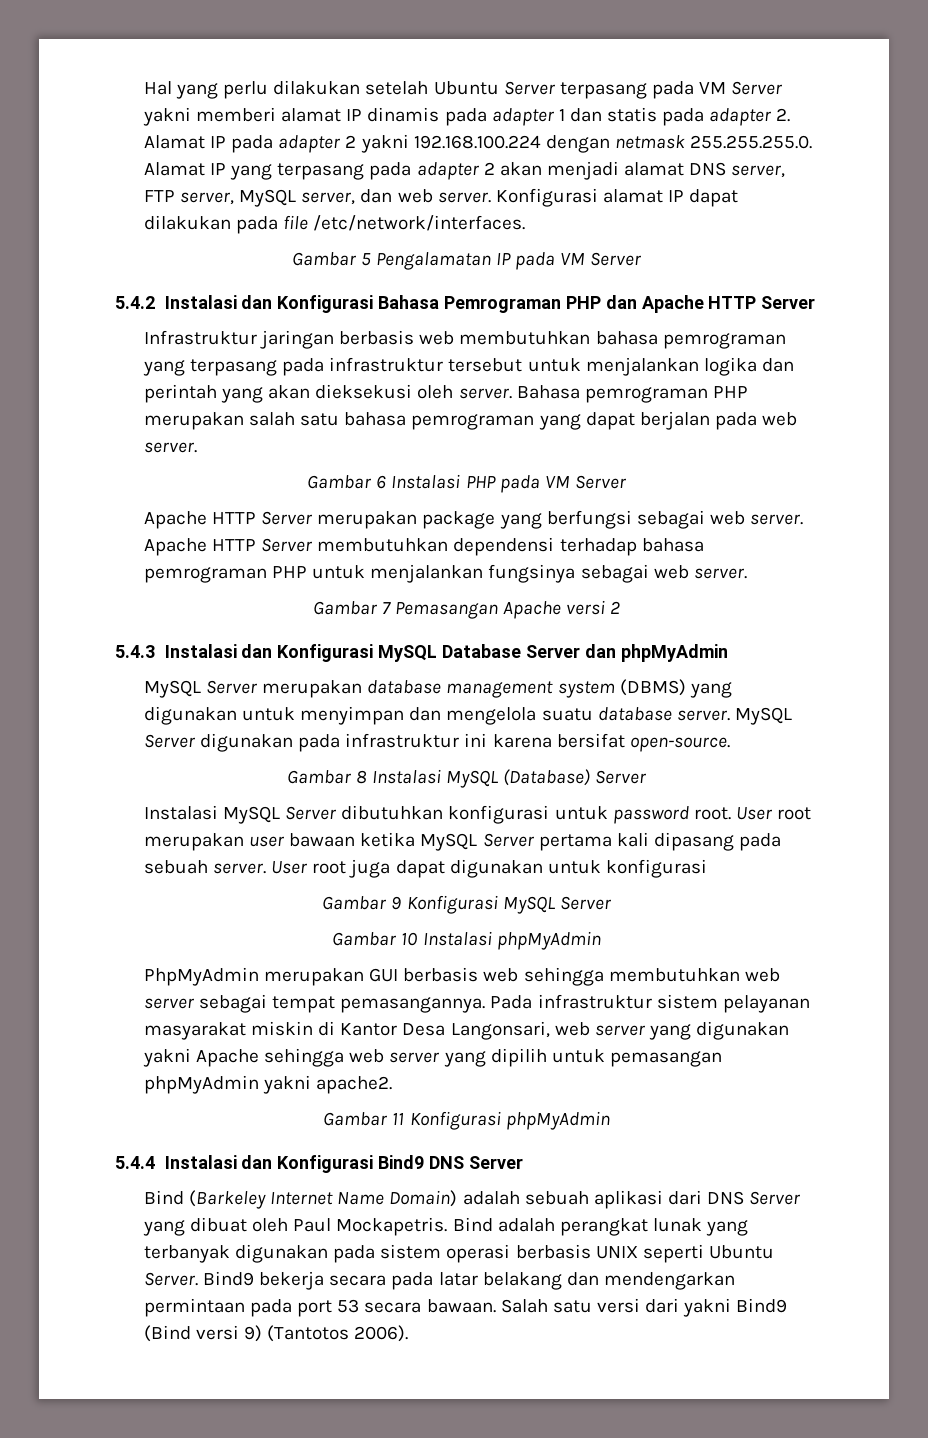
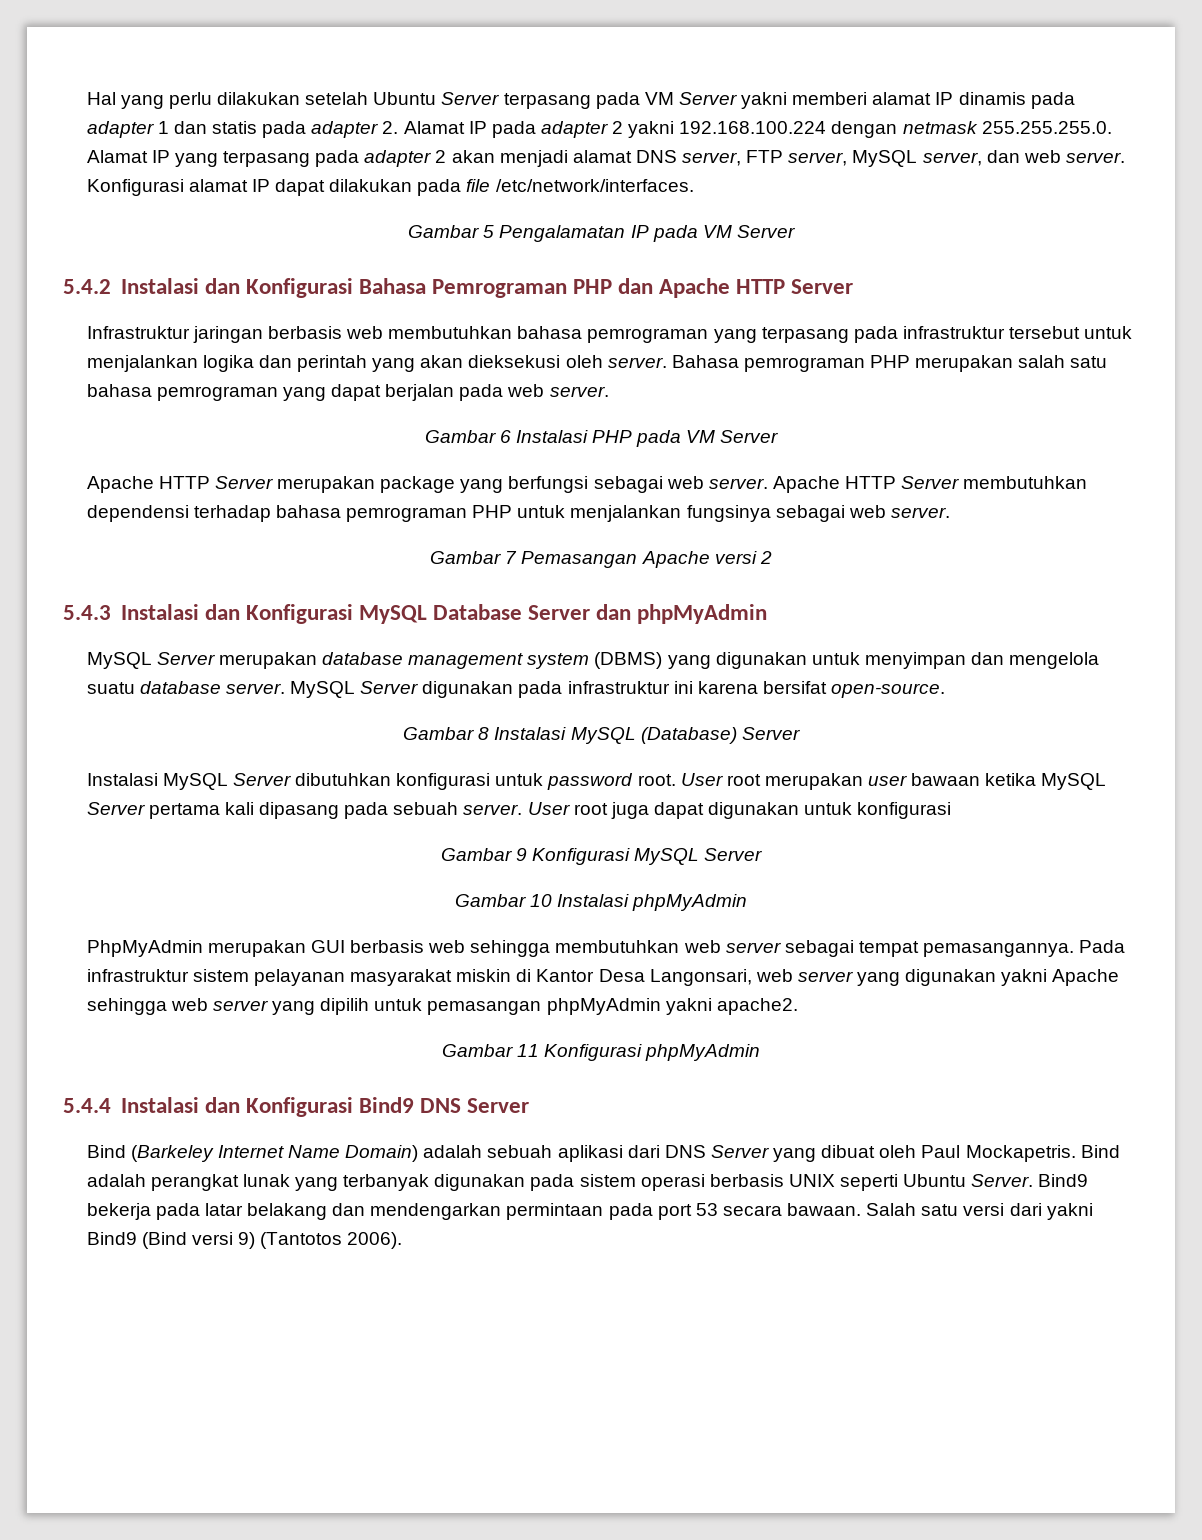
- Bind9 bekerja secara pada latar belakang dan mendengarkan permintaan pada port 53 secara bawaan.
+ Bind9 bekerja pada latar belakang dan mendengarkan permintaan pada port 53 secara bawaan.

